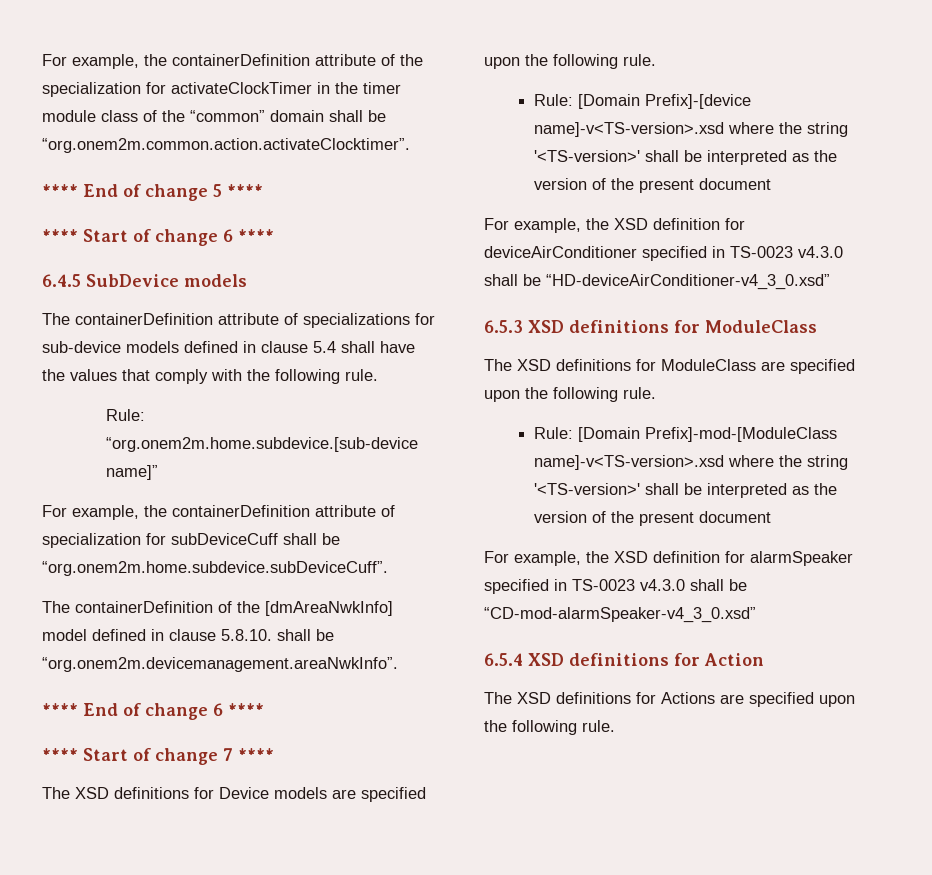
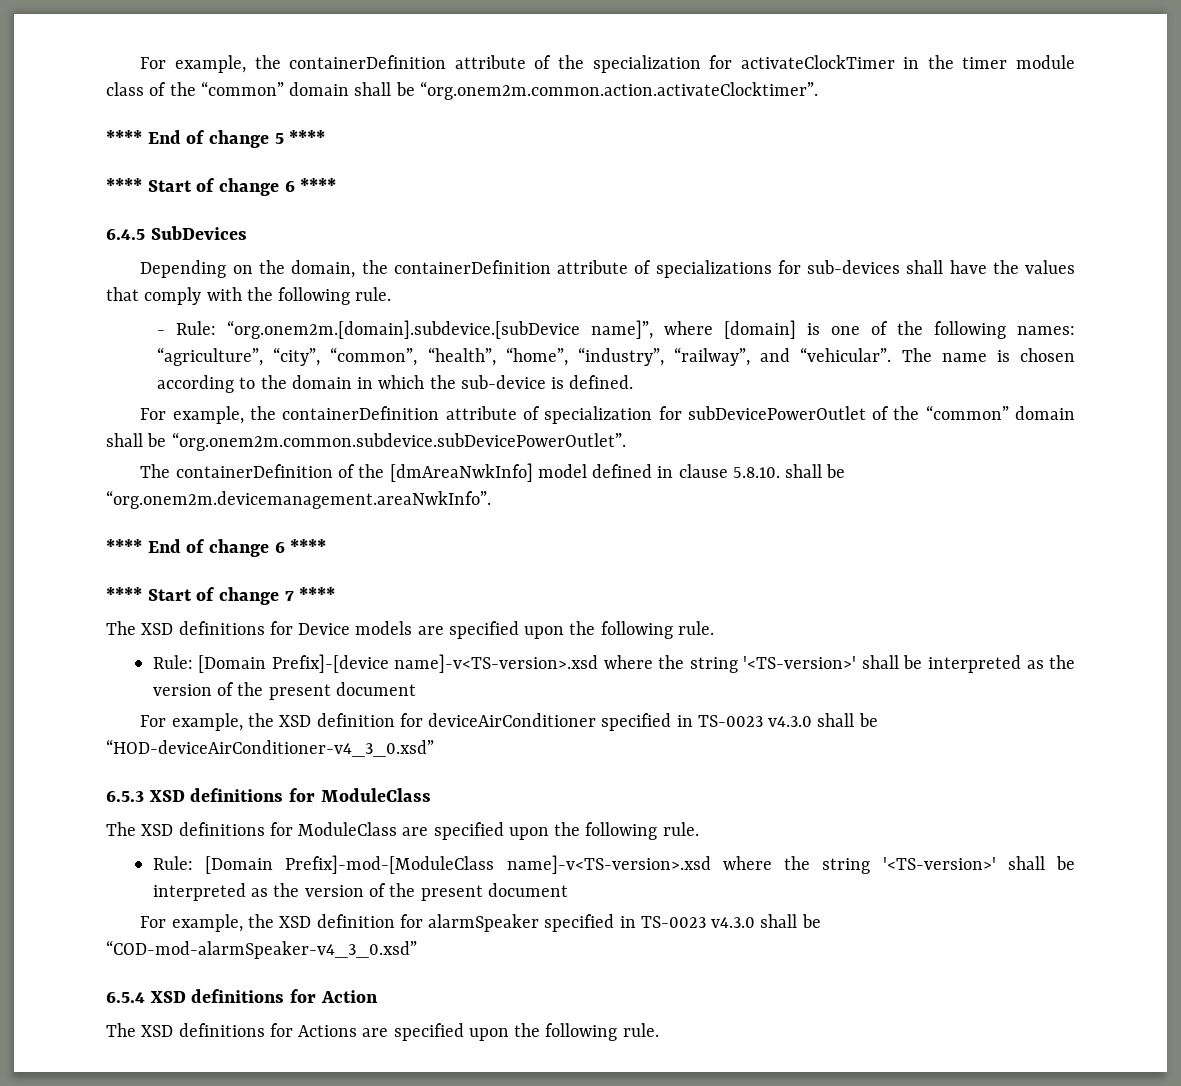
- 6.4.5 SubDevice models
- The containerDefinition attribute of specializations for sub-device models defined in clause 5.4 shall have the values that comply with the following rule.
+ 6.4.5 SubDevices
+ Depending on the domain, the containerDefinition attribute of specializations for sub-devices shall have the values that comply with the following rule.
- Rule: “org.onem2m.home.subdevice.[sub-device name]”
+ - Rule: “org.onem2m.[domain].subdevice.[subDevice name]”, where [domain] is one of the following names: “agriculture”, “city”, “common”, “health”, “home”, “industry”, “railway”, and “vehicular”. The name is chosen according to the domain in which the sub-device is defined.
- For example, the containerDefinition attribute of specialization for subDeviceCuff shall be “org.onem2m.home.subdevice.subDeviceCuff”.
+ For example, the containerDefinition attribute of specialization for subDevicePowerOutlet of the “common” domain shall be “org.onem2m.common.subdevice.subDevicePowerOutlet”.
- For example, the XSD definition for deviceAirConditioner specified in TS-0023 v4.3.0 shall be “HD-deviceAirConditioner-v4_3_0.xsd”
+ For example, the XSD definition for deviceAirConditioner specified in TS-0023 v4.3.0 shall be “HOD-deviceAirConditioner-v4_3_0.xsd”
- For example, the XSD definition for alarmSpeaker specified in TS-0023 v4.3.0 shall be “CD-mod-alarmSpeaker-v4_3_0.xsd”
+ For example, the XSD definition for alarmSpeaker specified in TS-0023 v4.3.0 shall be “COD-mod-alarmSpeaker-v4_3_0.xsd”

